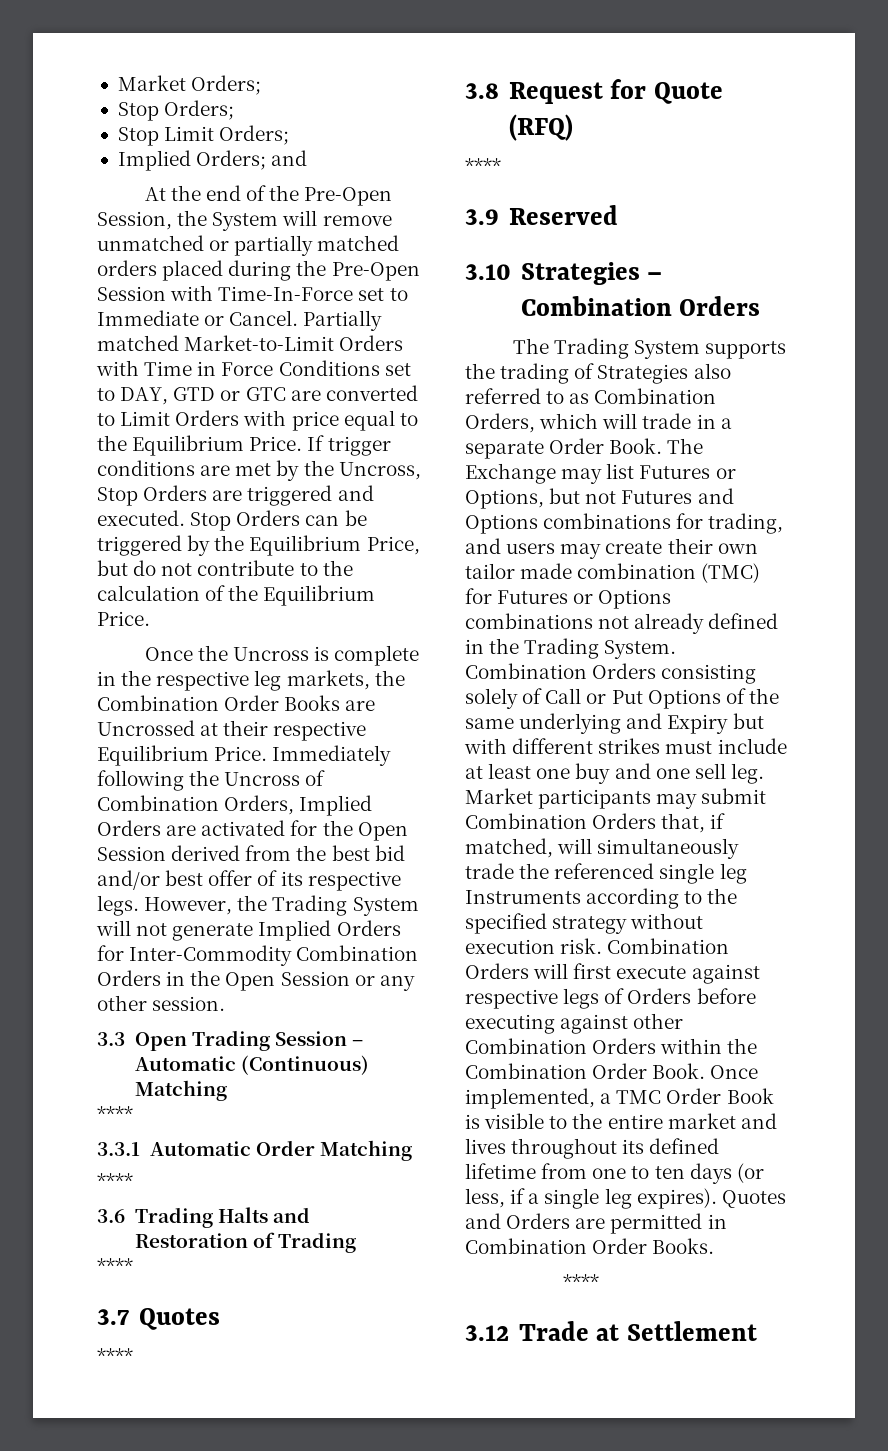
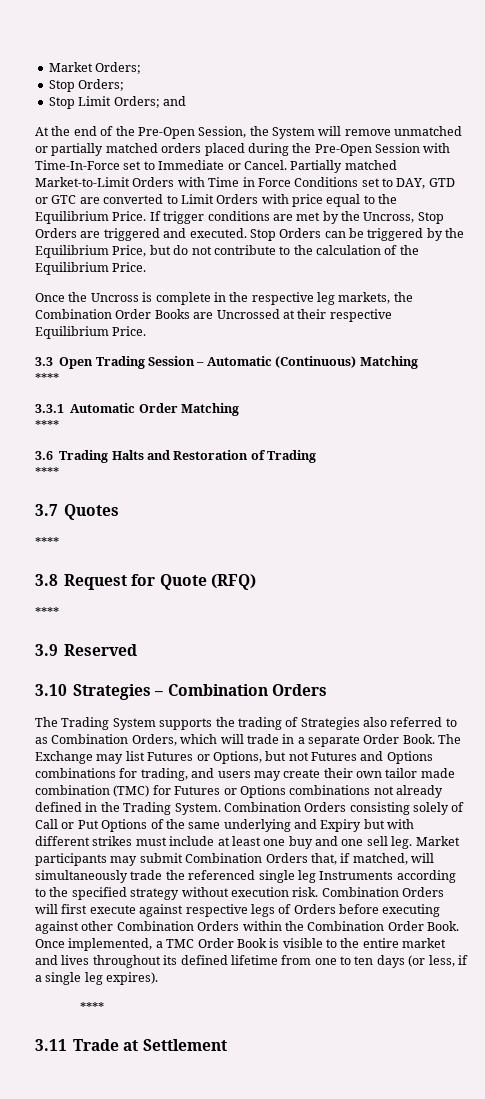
- Stop Limit Orders;
- Implied Orders; and
+ Stop Limit Orders; and
- Immediately following the Uncross of Combination Orders, Implied Orders are activated for the Open Session derived from the best bid and/or best offer of its respective legs. However, the Trading System will not generate Implied Orders for Inter-Commodity Combination Orders in the Open Session or any other session.
- Once implemented, a TMC Order Book is visible to the entire market and lives throughout its defined lifetime from one to ten days (or less, if a single leg expires). Quotes and Orders are permitted in Combination Order Books.
+ Once implemented, a TMC Order Book is visible to the entire market and lives throughout its defined lifetime from one to ten days (or less, if a single leg expires).
  ****
- 3.12 Trade at Settlement
+ 3.11 Trade at Settlement

